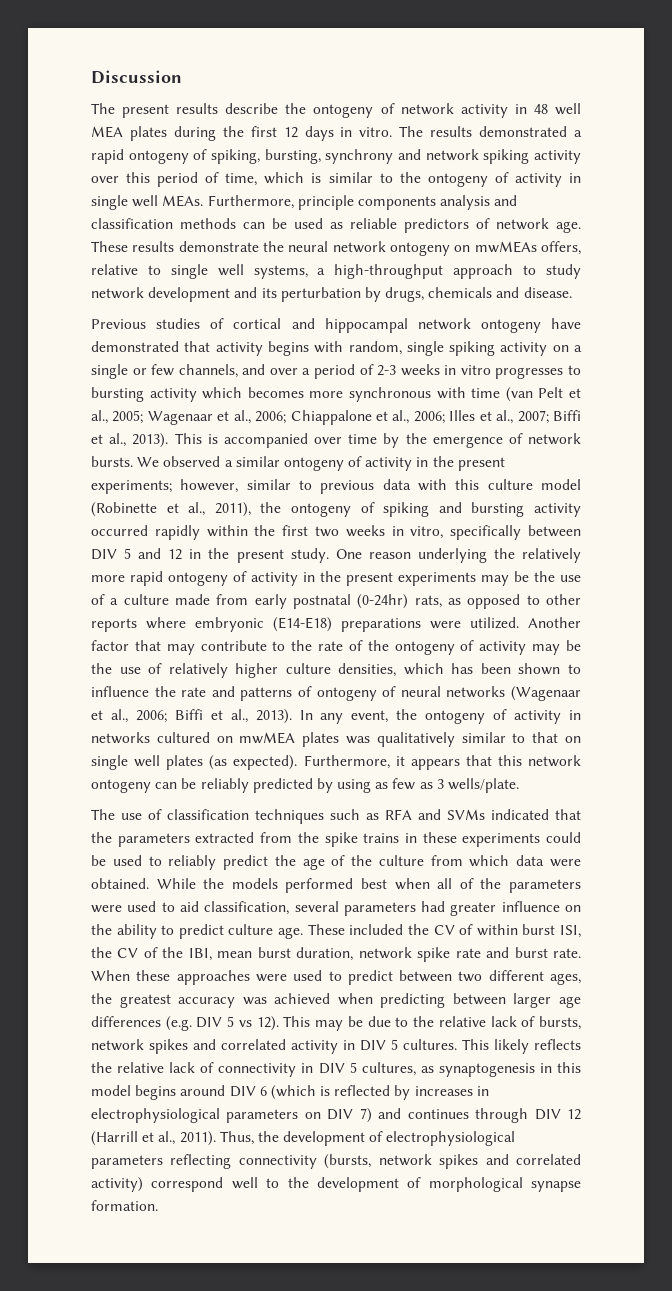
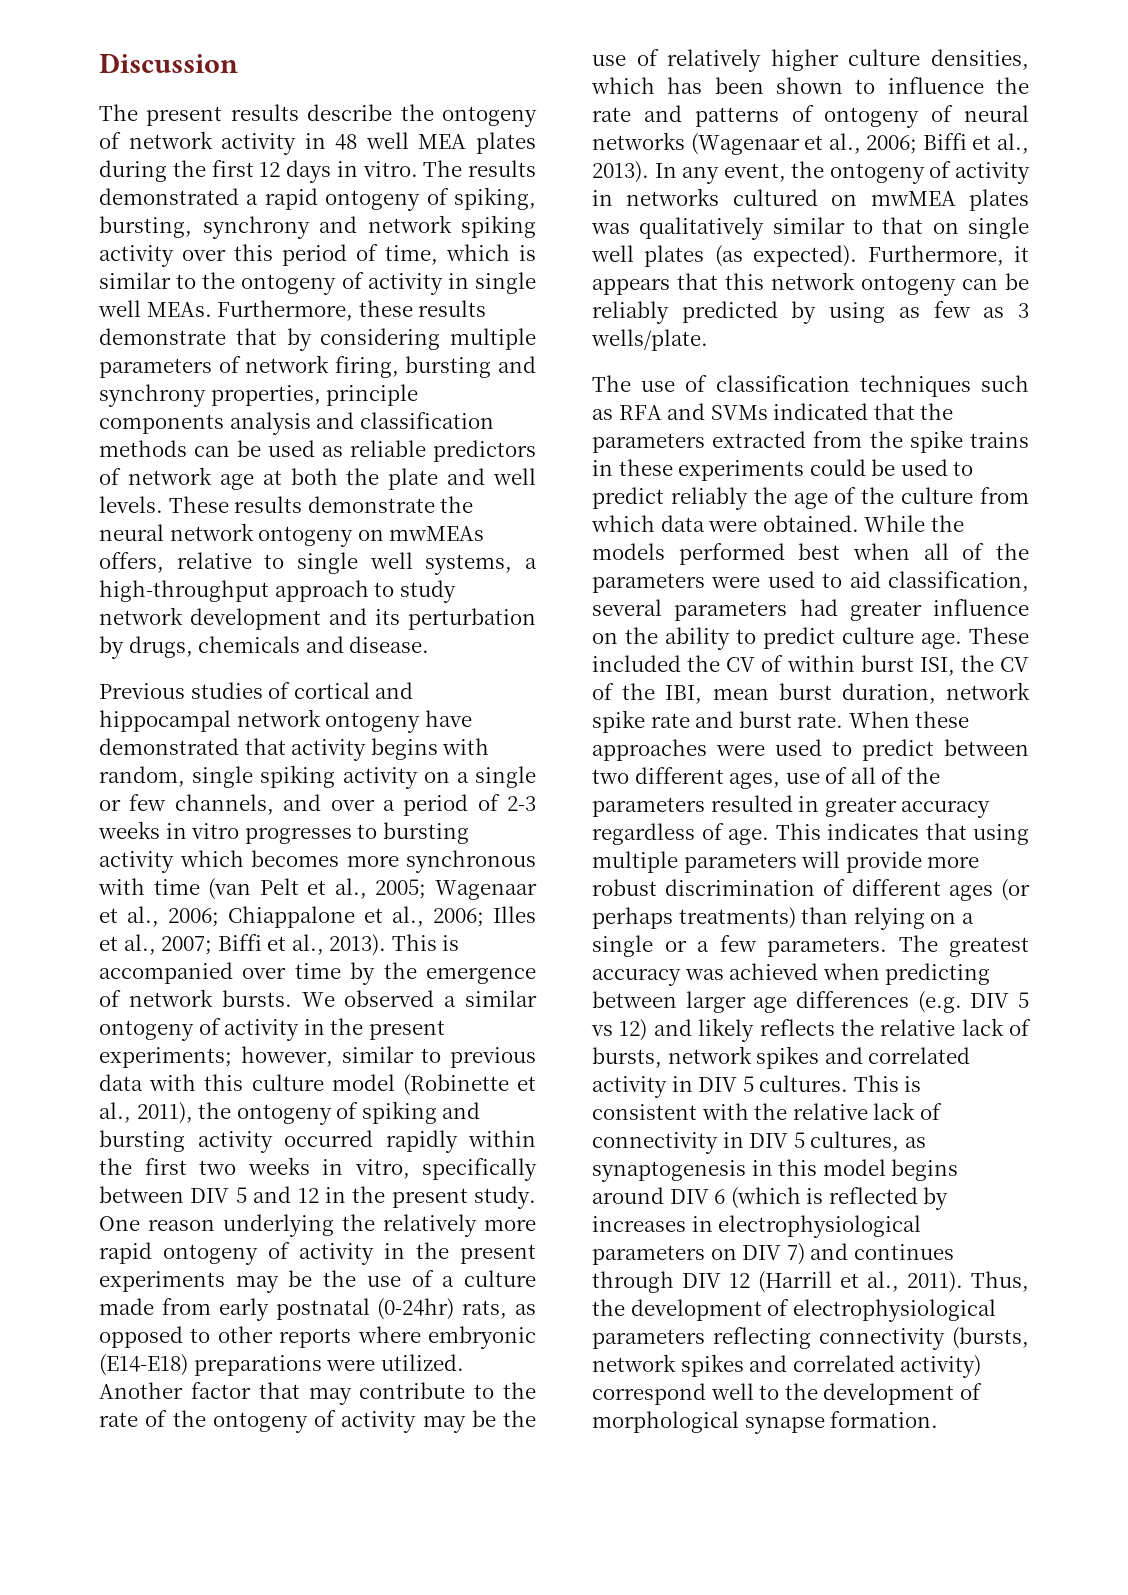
- Furthermore, principle components analysis and classification methods can be used as reliable predictors of network age.
+ Furthermore, these results demonstrate that by considering multiple parameters of network firing, bursting and synchrony properties, principle components analysis and classification methods can be used as reliable predictors of network age at both the plate and well levels.
- The use of classification techniques such as RFA and SVMs indicated that the parameters extracted from the spike trains in these experiments could be used to reliably predict the age of the culture from which data were obtained.
+ The use of classification techniques such as RFA and SVMs indicated that the parameters extracted from the spike trains in these experiments could be used to predict reliably the age of the culture from which data were obtained.
- When these approaches were used to predict between two different ages, the greatest accuracy was achieved when predicting between larger age differences (e.g. DIV 5 vs 12). This may be due to the relative lack of bursts, network spikes and correlated activity in DIV 5 cultures.
+ When these approaches were used to predict between two different ages, use of all of the parameters resulted in greater accuracy regardless of age. This indicates that using multiple parameters will provide more robust discrimination of different ages (or perhaps treatments) than relying on a single or a few parameters. The greatest accuracy was achieved when predicting between larger age differences (e.g. DIV 5 vs 12) and likely reflects the relative lack of bursts, network spikes and correlated activity in DIV 5 cultures.
- This likely reflects the relative lack of connectivity in DIV 5 cultures, as synaptogenesis in this model begins around DIV 6 (which is reflected by increases in electrophysiological parameters on DIV 7) and continues through DIV 12 (Harrill et al., 2011).
+ This is consistent with the relative lack of connectivity in DIV 5 cultures, as synaptogenesis in this model begins around DIV 6 (which is reflected by increases in electrophysiological parameters on DIV 7) and continues through DIV 12 (Harrill et al., 2011).

